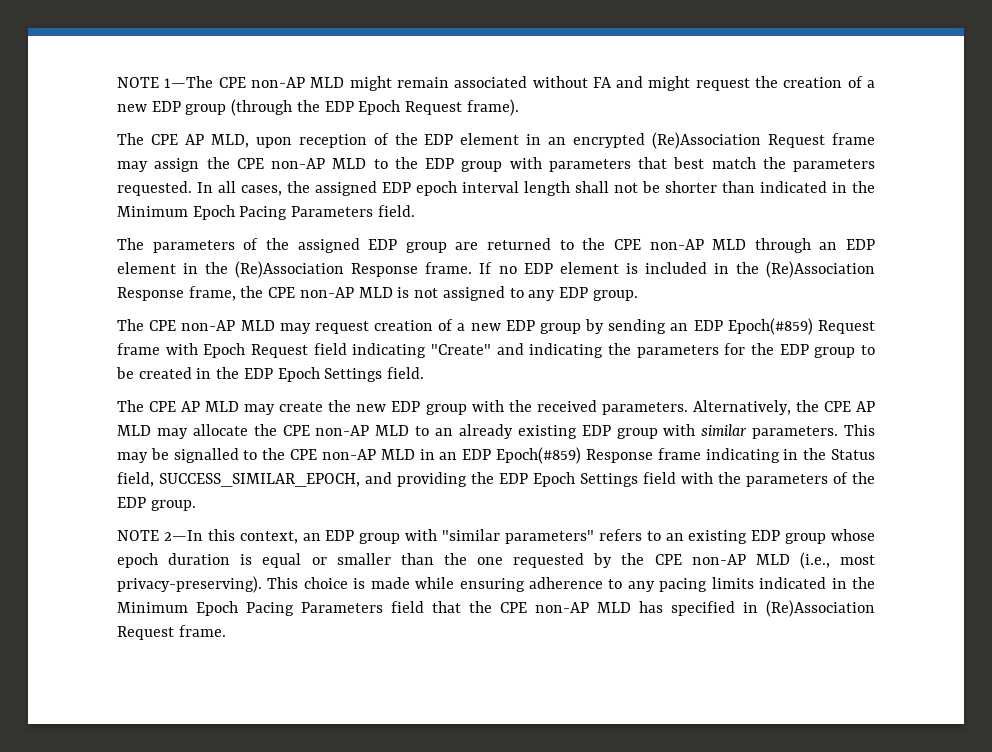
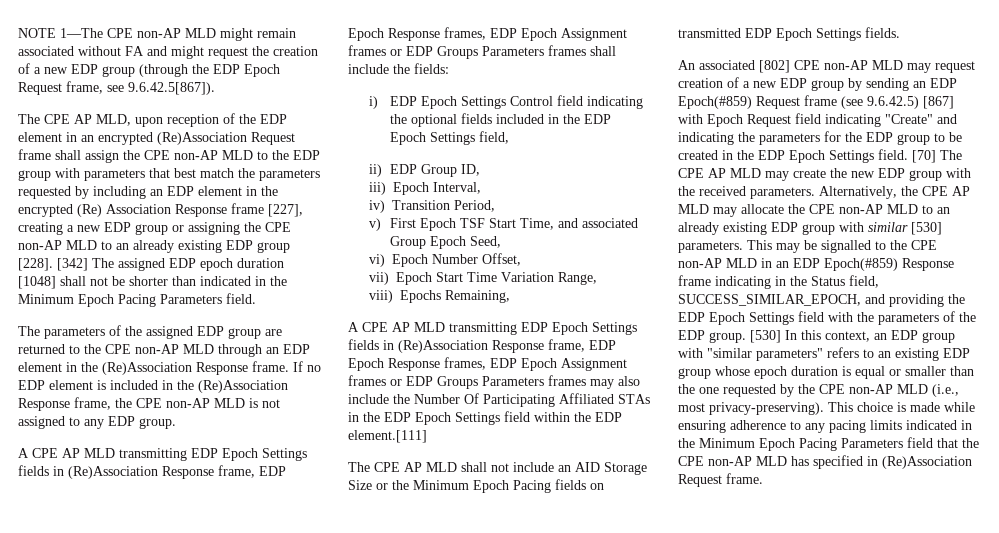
- NOTE 1—The CPE non-AP MLD might remain associated without FA and might request the creation of a new EDP group (through the EDP Epoch Request frame).
+ NOTE 1—The CPE non-AP MLD might remain associated without FA and might request the creation of a new EDP group (through the EDP Epoch Request frame, see 9.6.42.5[867]).
- The CPE AP MLD, upon reception of the EDP element in an encrypted (Re)Association Request frame may assign the CPE non-AP MLD to the EDP group with parameters that best match the parameters requested. In all cases, the assigned EDP epoch interval length shall not be shorter than indicated in the Minimum Epoch Pacing Parameters field.
+ The CPE AP MLD, upon reception of the EDP element in an encrypted (Re)Association Request frame shall assign the CPE non-AP MLD to the EDP group with parameters that best match the parameters requested by including an EDP element in the encrypted (Re) Association Response frame [227], creating a new EDP group or assigning the CPE non-AP MLD to an already existing EDP group [228]. [342] The assigned EDP epoch duration [1048] shall not be shorter than indicated in the Minimum Epoch Pacing Parameters field.
- The CPE non-AP MLD may request creation of a new EDP group by sending an EDP Epoch(#859) Request frame with Epoch Request field indicating "Create" and indicating the parameters for the EDP group to be created in the EDP Epoch Settings field.
- The CPE AP MLD may create the new EDP group with the received parameters.
+ A CPE AP MLD transmitting EDP Epoch Settings fields in (Re)Association Response frame, EDP Epoch Response frames, EDP Epoch Assignment frames or EDP Groups Parameters frames shall include the fields:
+ i) EDP Epoch Settings Control field indicating the optional fields included in the EDP Epoch Settings field,
+ ii) EDP Group ID,
+ iii) Epoch Interval,
+ iv) Transition Period,
+ v) First Epoch TSF Start Time, and associated Group Epoch Seed,
+ vi) Epoch Number Offset,
+ vii) Epoch Start Time Variation Range,
+ viii) Epochs Remaining,
+ A CPE AP MLD transmitting EDP Epoch Settings fields in (Re)Association Response frame, EDP Epoch Response frames, EDP Epoch Assignment frames or EDP Groups Parameters frames may also include the Number Of Participating Affiliated STAs in the EDP Epoch Settings field within the EDP element.[111]
+ The CPE AP MLD shall not include an AID Storage Size or the Minimum Epoch Pacing fields on transmitted EDP Epoch Settings fields.
+ An associated [802] CPE non-AP MLD may request creation of a new EDP group by sending an EDP Epoch(#859) Request frame (see 9.6.42.5) [867] with Epoch Request field indicating "Create" and indicating the parameters for the EDP group to be created in the EDP Epoch Settings field. [70] The CPE AP MLD may create the new EDP group with the received parameters.
- Alternatively, the CPE AP MLD may allocate the CPE non-AP MLD to an already existing EDP group with similar parameters.
+ Alternatively, the CPE AP MLD may allocate the CPE non-AP MLD to an already existing EDP group with similar [530] parameters.
- This may be signalled to the CPE non-AP MLD in an EDP Epoch(#859) Response frame indicating in the Status field, SUCCESS_SIMILAR_EPOCH, and providing the EDP Epoch Settings field with the parameters of the EDP group.
- NOTE 2—In this context, an EDP group with "similar parameters" refers to an existing EDP group whose epoch duration is equal or smaller than the one requested by the CPE non-AP MLD (i.e., most privacy-preserving).
+ This may be signalled to the CPE non-AP MLD in an EDP Epoch(#859) Response frame indicating in the Status field, SUCCESS_SIMILAR_EPOCH, and providing the EDP Epoch Settings field with the parameters of the EDP group. [530] In this context, an EDP group with "similar parameters" refers to an existing EDP group whose epoch duration is equal or smaller than the one requested by the CPE non-AP MLD (i.e., most privacy-preserving).

